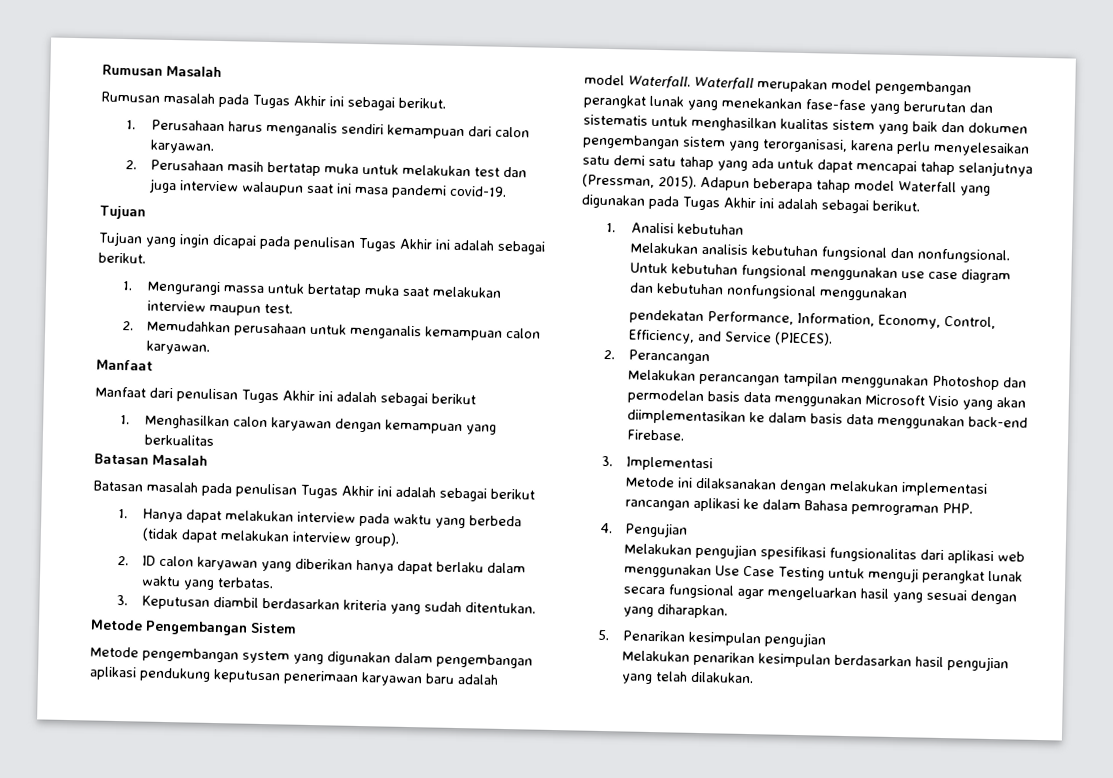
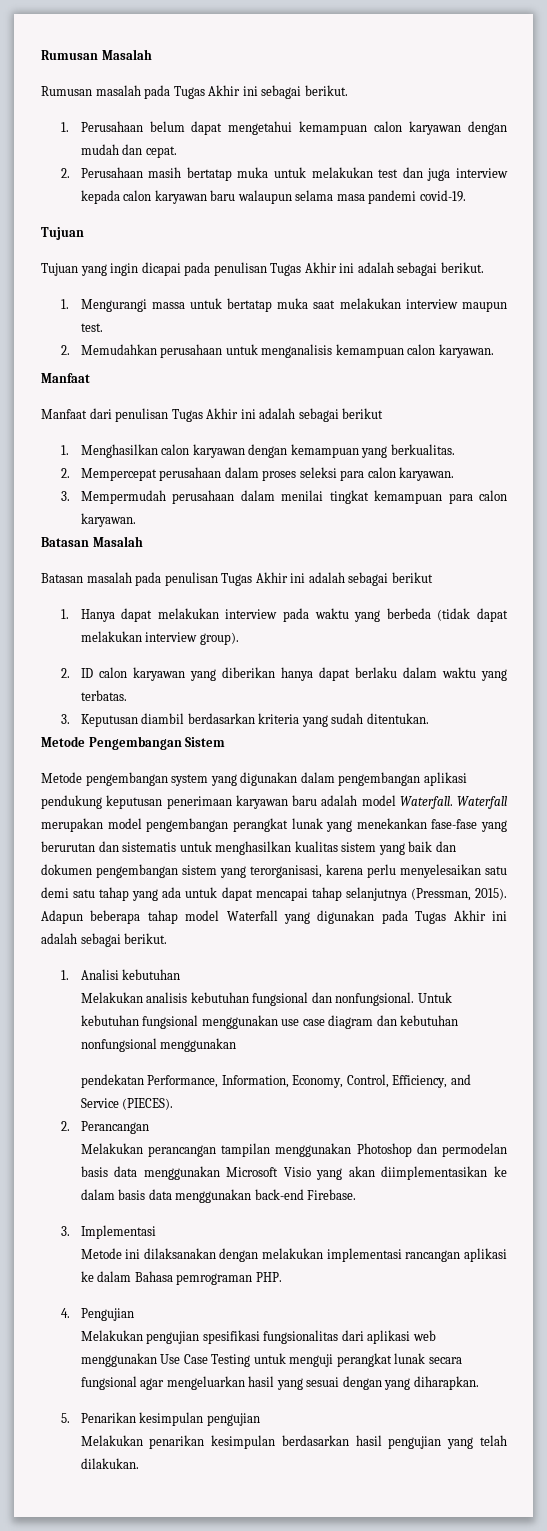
- 1. Perusahaan harus menganalis sendiri kemampuan dari calon karyawan.
+ 1. Perusahaan belum dapat mengetahui kemampuan calon karyawan dengan mudah dan cepat.
- 2. Perusahaan masih bertatap muka untuk melakukan test dan juga interview walaupun saat ini masa pandemi covid-19.
+ 2. Perusahaan masih bertatap muka untuk melakukan test dan juga interview kepada calon karyawan baru walaupun selama masa pandemi covid-19.
- 2. Memudahkan perusahaan untuk menganalis kemampuan calon karyawan.
+ 2. Memudahkan perusahaan untuk menganalisis kemampuan calon karyawan.
- 1. Menghasilkan calon karyawan dengan kemampuan yang berkualitas
+ 1. Menghasilkan calon karyawan dengan kemampuan yang berkualitas.
+ 2. Mempercepat perusahaan dalam proses seleksi para calon karyawan.
+ 3. Mempermudah perusahaan dalam menilai tingkat kemampuan para calon karyawan.

